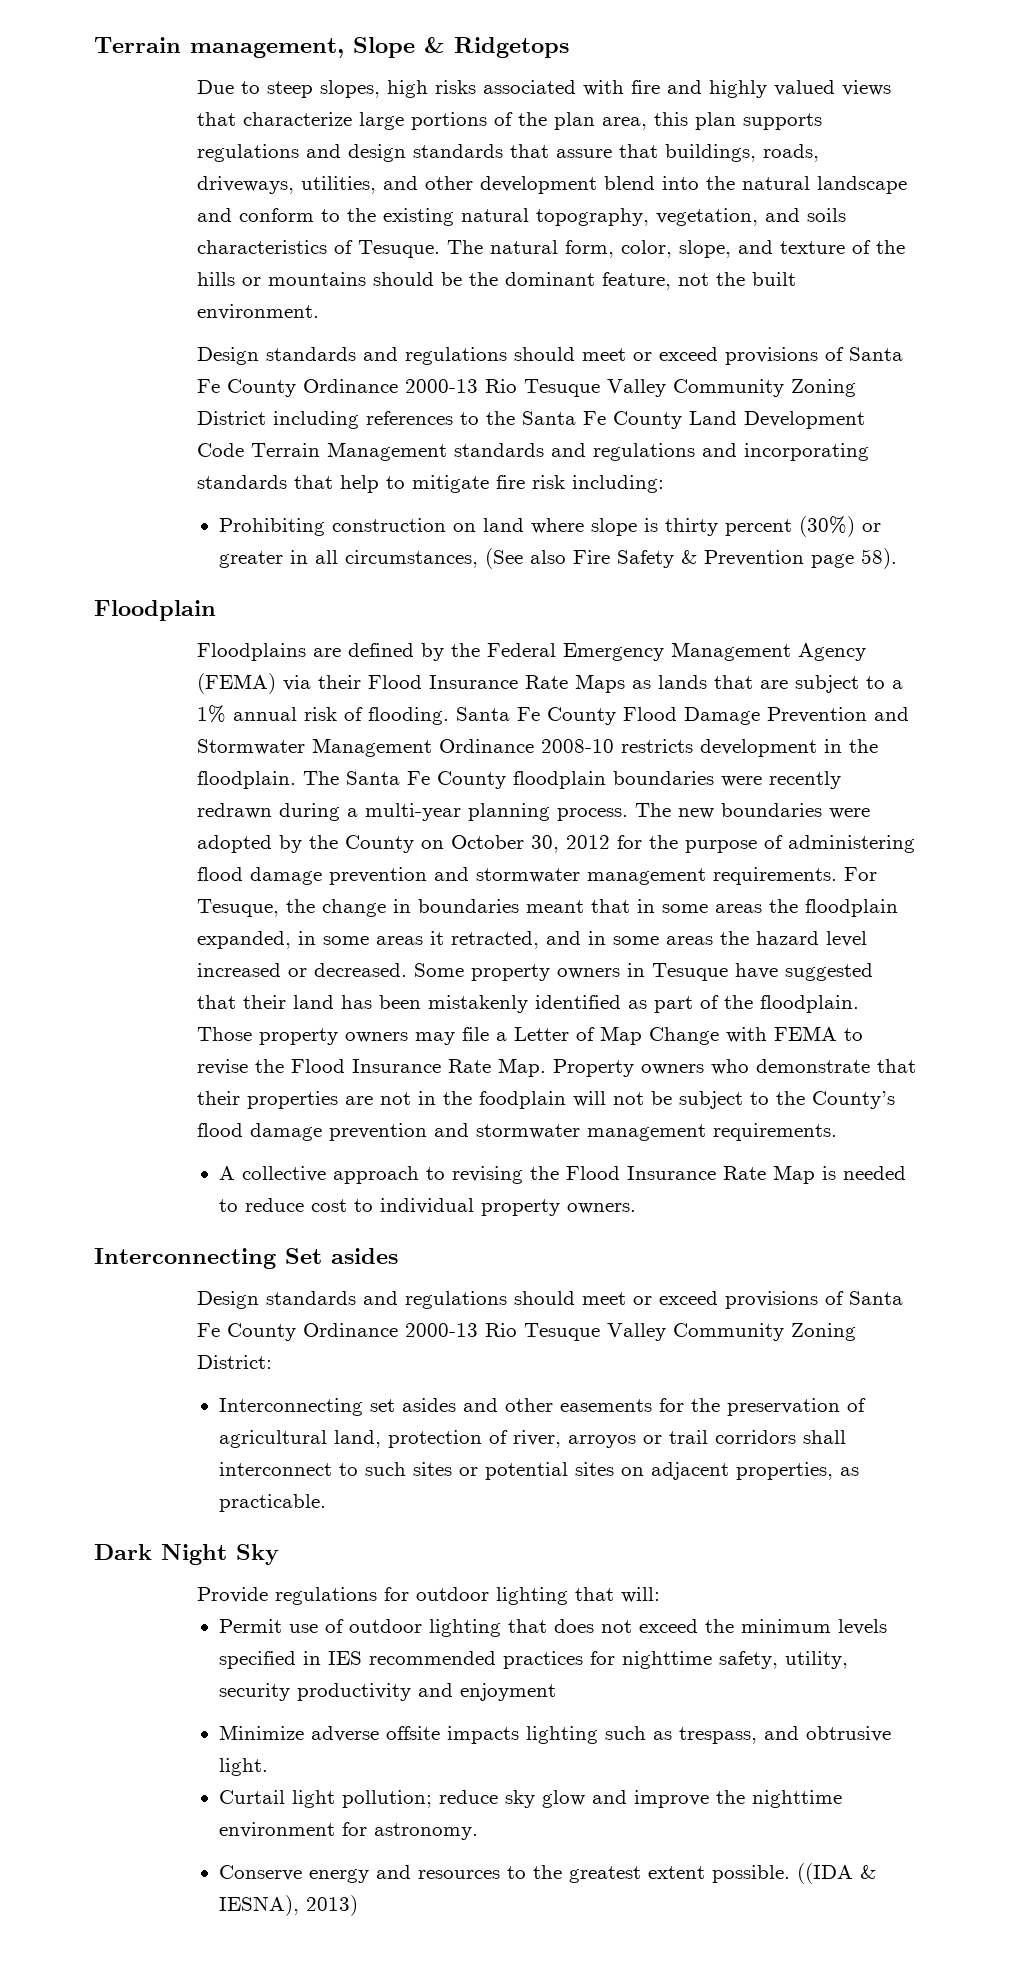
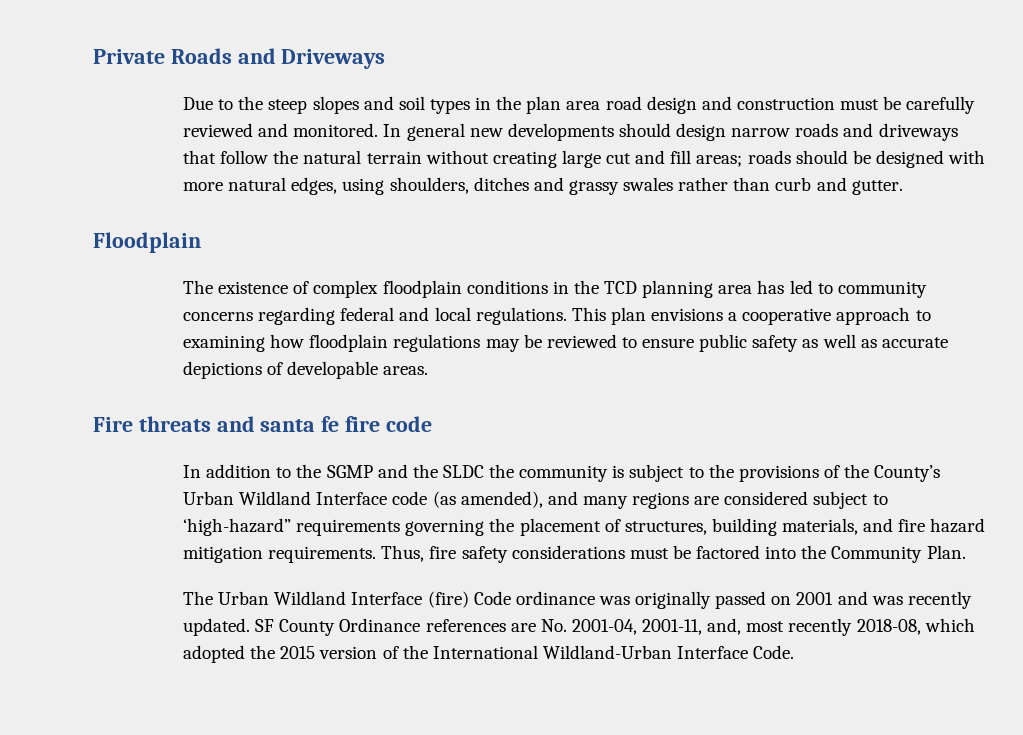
- Terrain management, Slope & Ridgetops
- Due to steep slopes, high risks associated with fire and highly valued views that characterize large portions of the plan area, this plan supports regulations and design standards that assure that buildings, roads, driveways, utilities, and other development blend into the natural landscape and conform to the existing natural topography, vegetation, and soils characteristics of Tesuque. The natural form, color, slope, and texture of the hills or mountains should be the dominant feature, not the built environment.
- Design standards and regulations should meet or exceed provisions of Santa Fe County Ordinance 2000-13 Rio Tesuque Valley Community Zoning District including references to the Santa Fe County Land Development Code Terrain Management standards and regulations and incorporating standards that help to mitigate fire risk including:
- Prohibiting construction on land where slope is thirty percent (30%) or greater in all circumstances, (See also Fire Safety & Prevention page 58).
+ Private Roads and Driveways
+ Due to the steep slopes and soil types in the plan area road design and construction must be carefully reviewed and monitored. In general new developments should design narrow roads and driveways that follow the natural terrain without creating large cut and fill areas; roads should be designed with more natural edges, using shoulders, ditches and grassy swales rather than curb and gutter.
  Floodplain
- Floodplains are defined by the Federal Emergency Management Agency (FEMA) via their Flood Insurance Rate Maps as lands that are subject to a 1% annual risk of flooding. Santa Fe County Flood Damage Prevention and Stormwater Management Ordinance 2008-10 restricts development in the floodplain. The Santa Fe County floodplain boundaries were recently redrawn during a multi-year planning process. The new boundaries were adopted by the County on October 30, 2012 for the purpose of administering flood damage prevention and stormwater management requirements. For Tesuque, the change in boundaries meant that in some areas the floodplain expanded, in some areas it retracted, and in some areas the hazard level increased or decreased. Some property owners in Tesuque have suggested that their land has been mistakenly identified as part of the floodplain. Those property owners may file a Letter of Map Change with FEMA to revise the Flood Insurance Rate Map. Property owners who demonstrate that their properties are not in the foodplain will not be subject to the County’s flood damage prevention and stormwater management requirements.
- A collective approach to revising the Flood Insurance Rate Map is needed to reduce cost to individual property owners.
- Interconnecting Set asides
- Design standards and regulations should meet or exceed provisions of Santa Fe County Ordinance 2000-13 Rio Tesuque Valley Community Zoning District:
- Interconnecting set asides and other easements for the preservation of agricultural land, protection of river, arroyos or trail corridors shall interconnect to such sites or potential sites on adjacent properties, as practicable.
- Dark Night Sky
- Provide regulations for outdoor lighting that will:
- Permit use of outdoor lighting that does not exceed the minimum levels specified in IES recommended practices for nighttime safety, utility, security productivity and enjoyment
- Minimize adverse offsite impacts lighting such as trespass, and obtrusive light.
- Curtail light pollution; reduce sky glow and improve the nighttime environment for astronomy.
- Conserve energy and resources to the greatest extent possible. ((IDA & IESNA), 2013)
+ The existence of complex floodplain conditions in the TCD planning area has led to community concerns regarding federal and local regulations. This plan envisions a cooperative approach to examining how floodplain regulations may be reviewed to ensure public safety as well as accurate depictions of developable areas.
+ Fire threats and santa fe fire code
+ In addition to the SGMP and the SLDC the community is subject to the provisions of the County’s Urban Wildland Interface code (as amended), and many regions are considered subject to ‘high-hazard” requirements governing the placement of structures, building materials, and fire hazard mitigation requirements. Thus, fire safety considerations must be factored into the Community Plan.
+ The Urban Wildland Interface (fire) Code ordinance was originally passed on 2001 and was recently updated. SF County Ordinance references are No. 2001-04, 2001-11, and, most recently 2018-08, which adopted the 2015 version of the International Wildland-Urban Interface Code.

